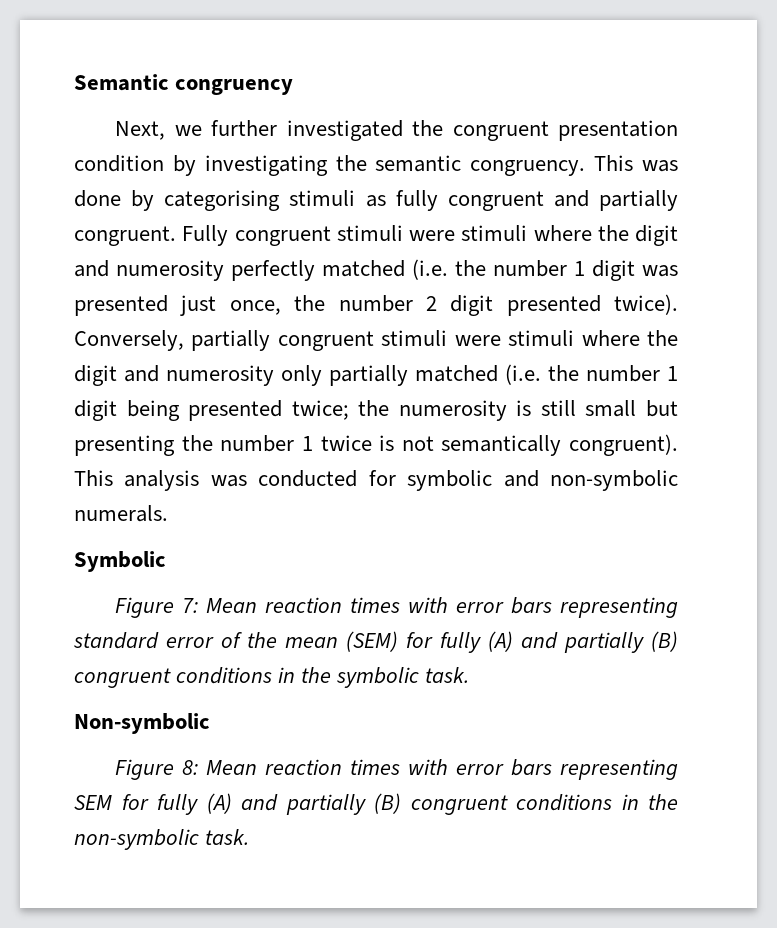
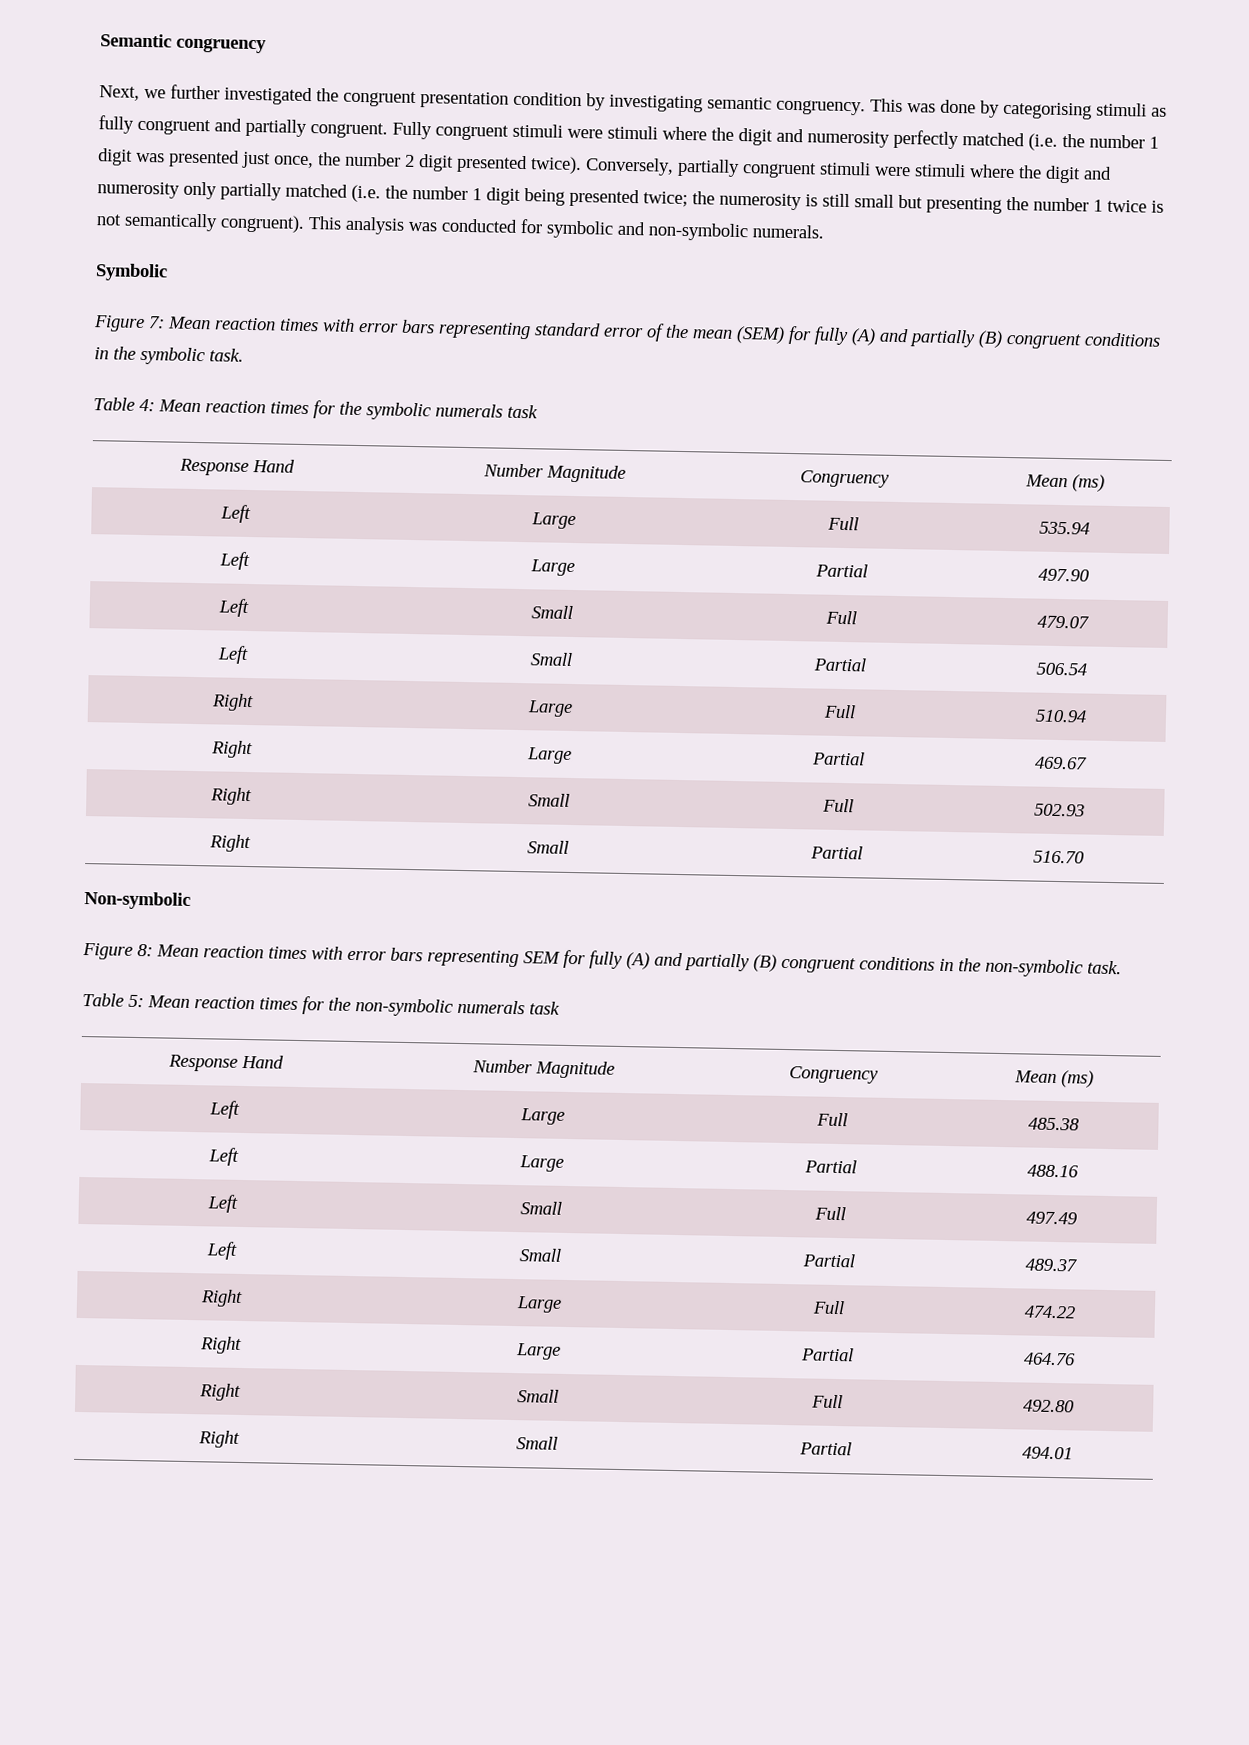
- Next, we further investigated the congruent presentation condition by investigating the semantic congruency.
+ Next, we further investigated the congruent presentation condition by investigating semantic congruency.
+ Table 4: Mean reaction times for the symbolic numerals task
+ Response Hand | Number Magnitude | Congruency | Mean (ms)
+ Left | Large | Full | 535.94
+ Left | Large | Partial | 497.90
+ Left | Small | Full | 479.07
+ Left | Small | Partial | 506.54
+ Right | Large | Full | 510.94
+ Right | Large | Partial | 469.67
+ Right | Small | Full | 502.93
+ Right | Small | Partial | 516.70
+ Table 5: Mean reaction times for the non-symbolic numerals task
+ Response Hand | Number Magnitude | Congruency | Mean (ms)
+ Left | Large | Full | 485.38
+ Left | Large | Partial | 488.16
+ Left | Small | Full | 497.49
+ Left | Small | Partial | 489.37
+ Right | Large | Full | 474.22
+ Right | Large | Partial | 464.76
+ Right | Small | Full | 492.80
+ Right | Small | Partial | 494.01

